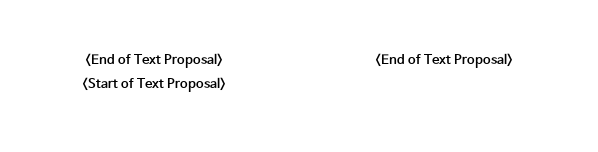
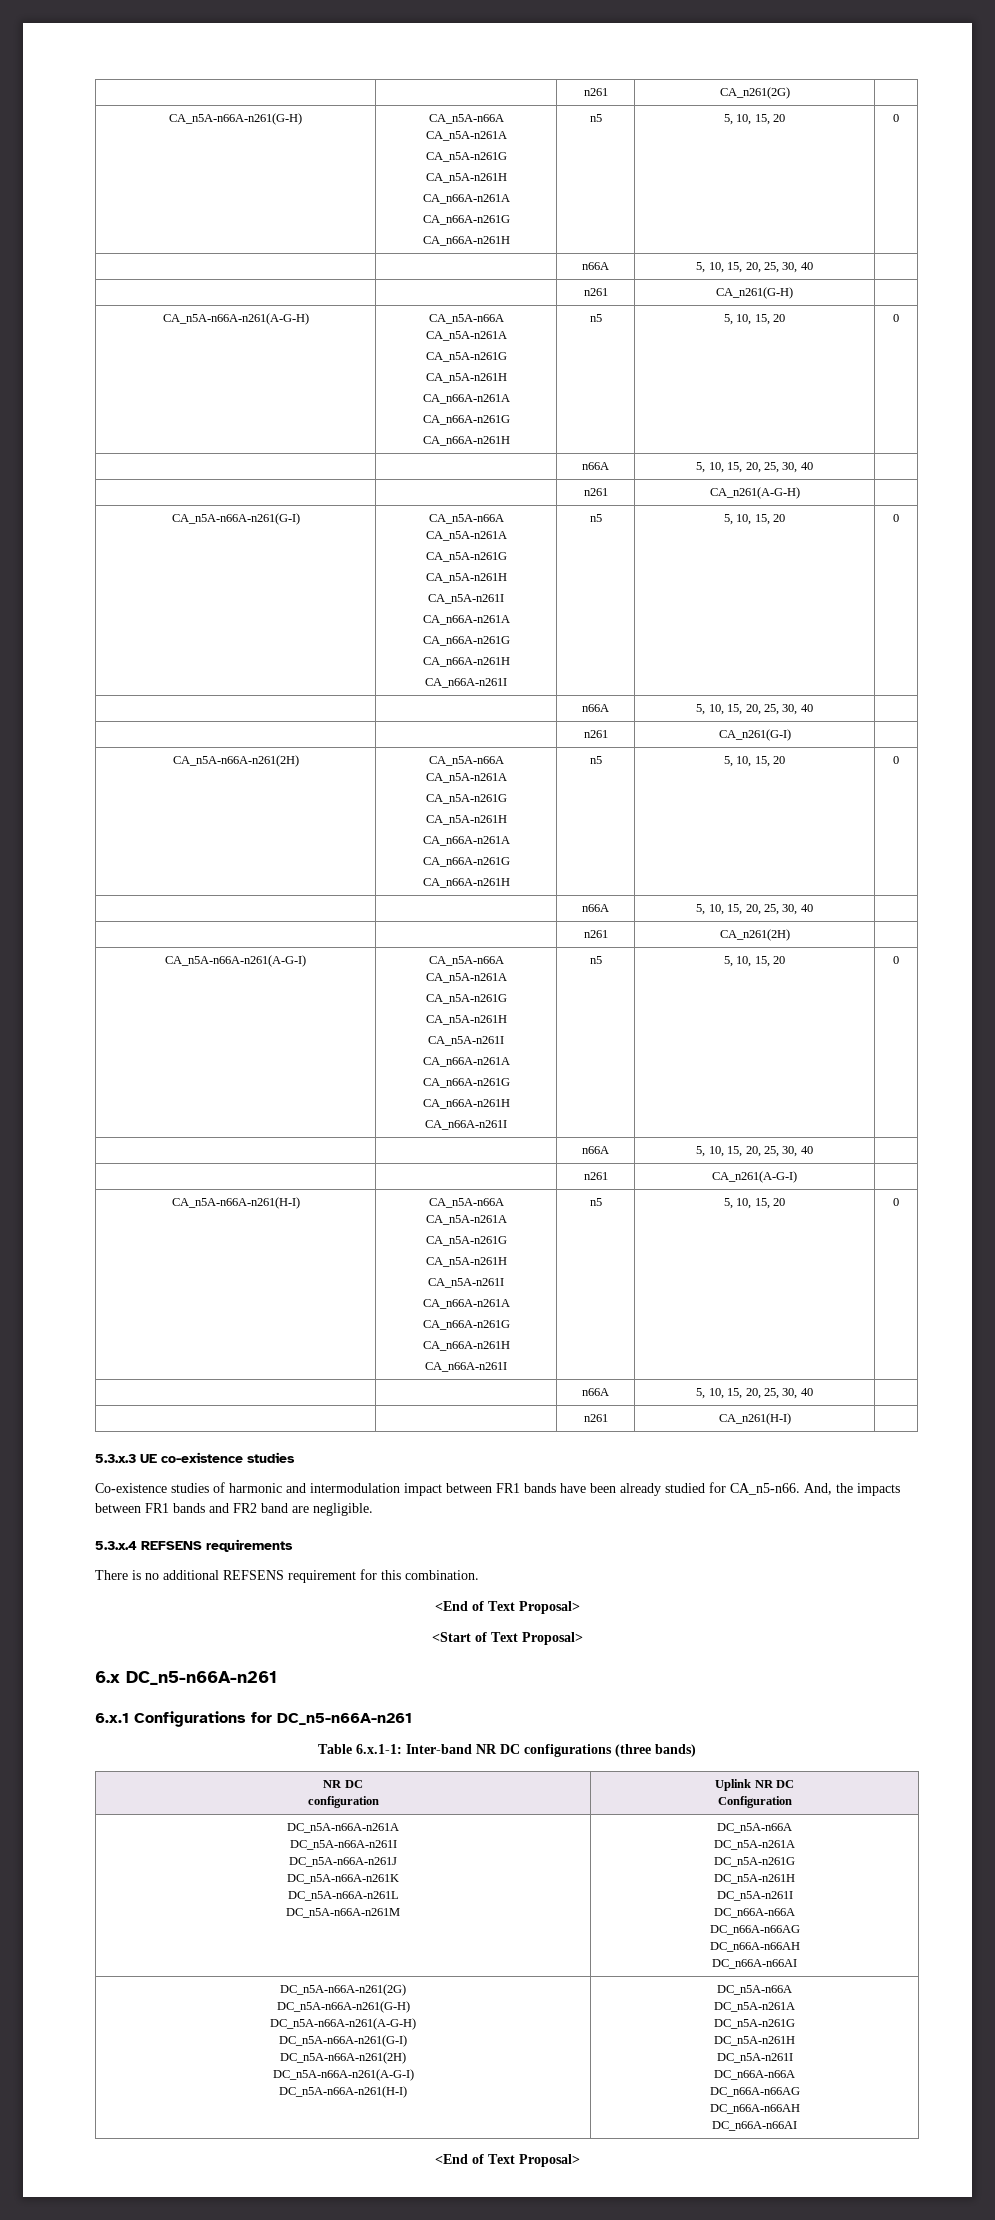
+ | | n261 | CA_n261(2G) |
+ CA_n5A-n66A-n261(G-H) | CA_n5A-n66A
+ CA_n5A-n261A
+ CA_n5A-n261G
+ CA_n5A-n261H
+ CA_n66A-n261A
+ CA_n66A-n261G
+ CA_n66A-n261H | n5 | 5, 10, 15, 20 | 0
+ | | n66A | 5, 10, 15, 20, 25, 30, 40 |
+ | | n261 | CA_n261(G-H) |
+ CA_n5A-n66A-n261(A-G-H) | CA_n5A-n66A
+ CA_n5A-n261A
+ CA_n5A-n261G
+ CA_n5A-n261H
+ CA_n66A-n261A
+ CA_n66A-n261G
+ CA_n66A-n261H | n5 | 5, 10, 15, 20 | 0
+ | | n66A | 5, 10, 15, 20, 25, 30, 40 |
+ | | n261 | CA_n261(A-G-H) |
+ CA_n5A-n66A-n261(G-I) | CA_n5A-n66A
+ CA_n5A-n261A
+ CA_n5A-n261G
+ CA_n5A-n261H
+ CA_n5A-n261I
+ CA_n66A-n261A
+ CA_n66A-n261G
+ CA_n66A-n261H
+ CA_n66A-n261I | n5 | 5, 10, 15, 20 | 0
+ | | n66A | 5, 10, 15, 20, 25, 30, 40 |
+ | | n261 | CA_n261(G-I) |
+ CA_n5A-n66A-n261(2H) | CA_n5A-n66A
+ CA_n5A-n261A
+ CA_n5A-n261G
+ CA_n5A-n261H
+ CA_n66A-n261A
+ CA_n66A-n261G
+ CA_n66A-n261H | n5 | 5, 10, 15, 20 | 0
+ | | n66A | 5, 10, 15, 20, 25, 30, 40 |
+ | | n261 | CA_n261(2H) |
+ CA_n5A-n66A-n261(A-G-I) | CA_n5A-n66A
+ CA_n5A-n261A
+ CA_n5A-n261G
+ CA_n5A-n261H
+ CA_n5A-n261I
+ CA_n66A-n261A
+ CA_n66A-n261G
+ CA_n66A-n261H
+ CA_n66A-n261I | n5 | 5, 10, 15, 20 | 0
+ | | n66A | 5, 10, 15, 20, 25, 30, 40 |
+ | | n261 | CA_n261(A-G-I) |
+ CA_n5A-n66A-n261(H-I) | CA_n5A-n66A
+ CA_n5A-n261A
+ CA_n5A-n261G
+ CA_n5A-n261H
+ CA_n5A-n261I
+ CA_n66A-n261A
+ CA_n66A-n261G
+ CA_n66A-n261H
+ CA_n66A-n261I | n5 | 5, 10, 15, 20 | 0
+ | | n66A | 5, 10, 15, 20, 25, 30, 40 |
+ | | n261 | CA_n261(H-I) |
+ 5.3.x.3 UE co-existence studies
+ Co-existence studies of harmonic and intermodulation impact between FR1 bands have been already studied for CA_n5-n66. And, the impacts between FR1 bands and FR2 band are negligible.
+ 5.3.x.4 REFSENS requirements
+ There is no additional REFSENS requirement for this combination.
+ 6.x DC_n5-n66A-n261
+ 6.x.1 Configurations for DC_n5-n66A-n261
+ Table 6.x.1-1: Inter-band NR DC configurations (three bands)
+ NR DC
+ configuration | Uplink NR DC
+ Configuration
+ DC_n5A-n66A-n261A
+ DC_n5A-n66A-n261I
+ DC_n5A-n66A-n261J
+ DC_n5A-n66A-n261K
+ DC_n5A-n66A-n261L
+ DC_n5A-n66A-n261M | DC_n5A-n66A
+ DC_n5A-n261A
+ DC_n5A-n261G
+ DC_n5A-n261H
+ DC_n5A-n261I
+ DC_n66A-n66A
+ DC_n66A-n66AG
+ DC_n66A-n66AH
+ DC_n66A-n66AI
+ DC_n5A-n66A-n261(2G)
+ DC_n5A-n66A-n261(G-H)
+ DC_n5A-n66A-n261(A-G-H)
+ DC_n5A-n66A-n261(G-I)
+ DC_n5A-n66A-n261(2H)
+ DC_n5A-n66A-n261(A-G-I)
+ DC_n5A-n66A-n261(H-I) | DC_n5A-n66A
+ DC_n5A-n261A
+ DC_n5A-n261G
+ DC_n5A-n261H
+ DC_n5A-n261I
+ DC_n66A-n66A
+ DC_n66A-n66AG
+ DC_n66A-n66AH
+ DC_n66A-n66AI

